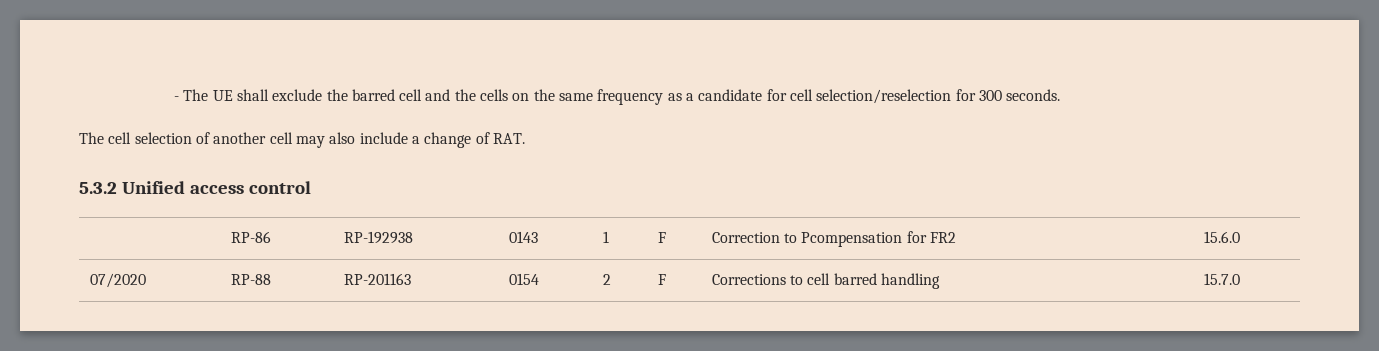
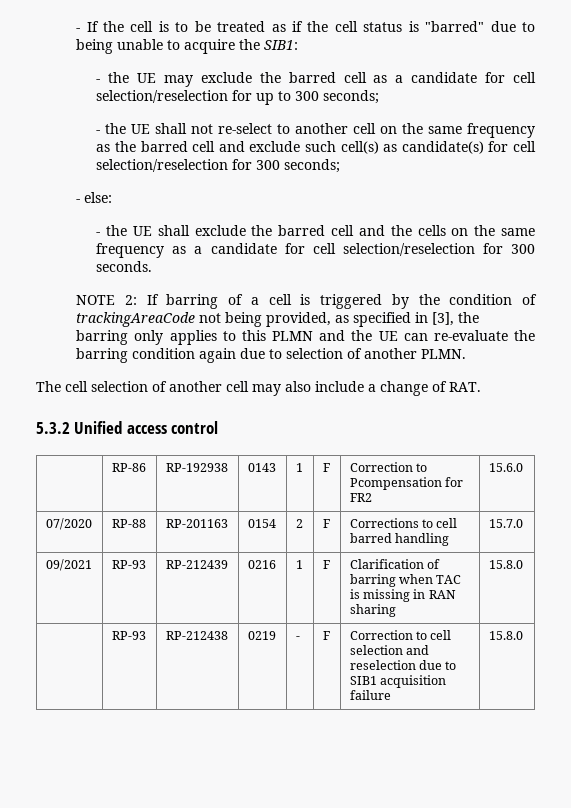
- - The UE shall exclude the barred cell and the cells on the same frequency as a candidate for cell selection/reselection for 300 seconds.
+ - If the cell is to be treated as if the cell status is "barred" due to being unable to acquire the SIB1:
+ - the UE may exclude the barred cell as a candidate for cell selection/reselection for up to 300 seconds;
+ - the UE shall not re-select to another cell on the same frequency as the barred cell and exclude such cell(s) as candidate(s) for cell selection/reselection for 300 seconds;
+ - else:
+ - the UE shall exclude the barred cell and the cells on the same frequency as a candidate for cell selection/reselection for 300 seconds.
+ NOTE 2: If barring of a cell is triggered by the condition of trackingAreaCode not being provided, as specified in [3], the barring only applies to this PLMN and the UE can re-evaluate the barring condition again due to selection of another PLMN.
+ 09/2021 | RP-93 | RP-212439 | 0216 | 1 | F | Clarification of barring when TAC is missing in RAN sharing | 15.8.0
+ | RP-93 | RP-212438 | 0219 | - | F | Correction to cell selection and reselection due to SIB1 acquisition failure | 15.8.0

